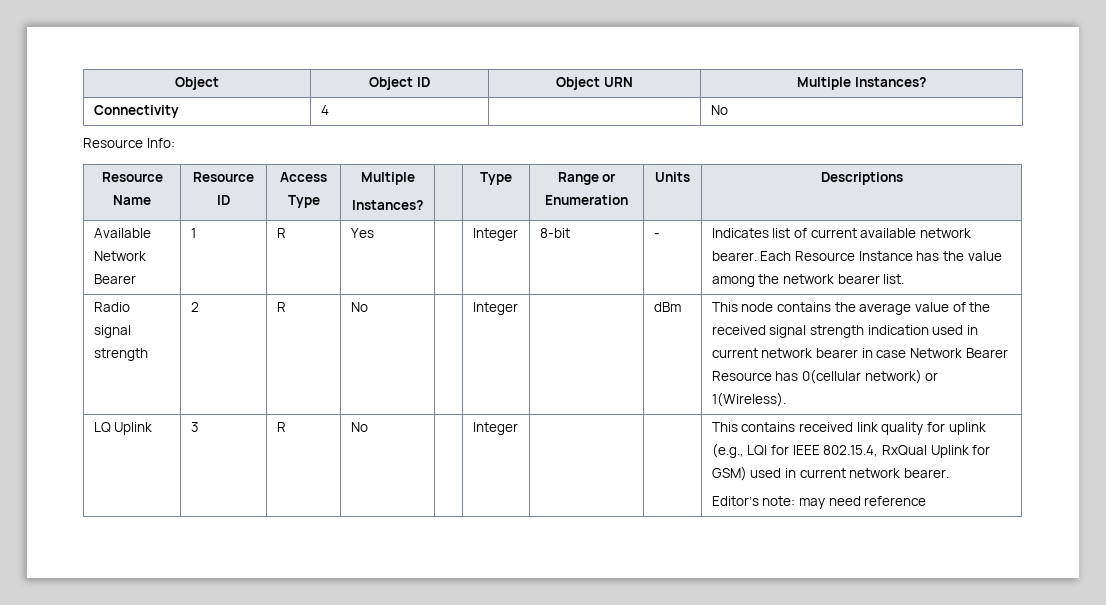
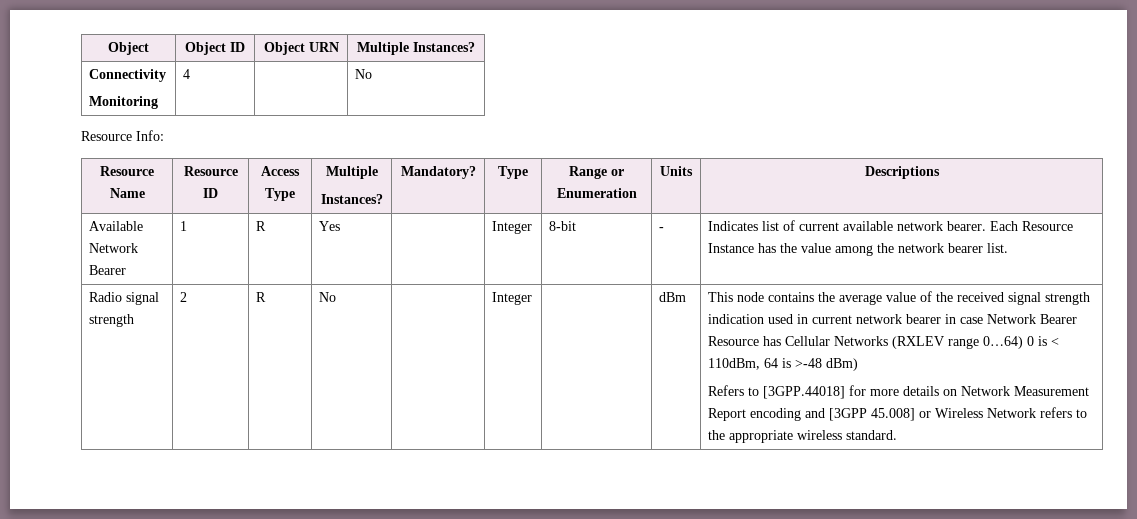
- Connectivity | 4 | | No
+ Connectivity
+ Monitoring | 4 | | No
  Resource Name | Resource ID | Access Type | Multiple
- Instances? | | Type | Range or Enumeration | Units | Descriptions
+ Instances? | Mandatory? | Type | Range or Enumeration | Units | Descriptions
- This node contains the average value of the received signal strength indication used in current network bearer in case Network Bearer Resource has 0(cellular network) or 1(Wireless).
- LQ Uplink | 3 | R | No | | Integer | | | This contains received link quality for uplink (e.g., LQI for IEEE 802.15.4, RxQual Uplink for GSM) used in current network bearer.
- Editor’s note: may need reference
+ This node contains the average value of the received signal strength indication used in current network bearer in case Network Bearer Resource has Cellular Networks (RXLEV range 0…64) 0 is < 110dBm, 64 is >-48 dBm)
+ Refers to [3GPP.44018] for more details on Network Measurement Report encoding and [3GPP 45.008] or Wireless Network refers to the appropriate wireless standard.

